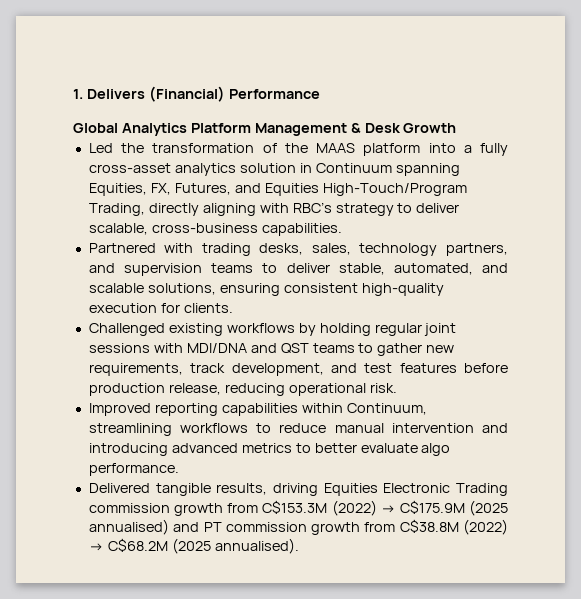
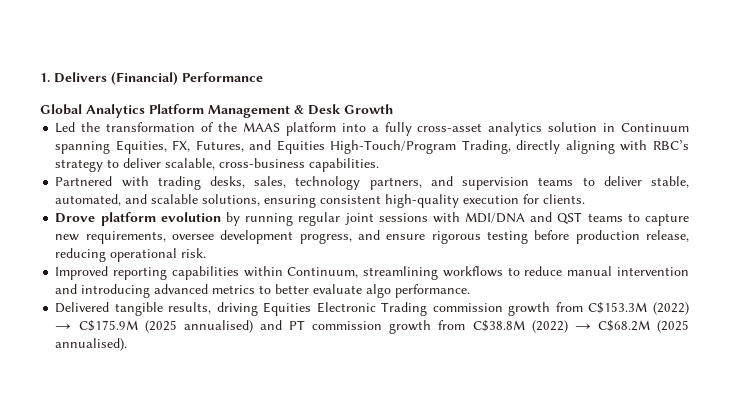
- Challenged existing workflows by holding regular joint sessions with MDI/DNA and QST teams to gather new requirements, track development, and test features before production release, reducing operational risk.
+ Drove platform evolution by running regular joint sessions with MDI/DNA and QST teams to capture new requirements, oversee development progress, and ensure rigorous testing before production release, reducing operational risk.

